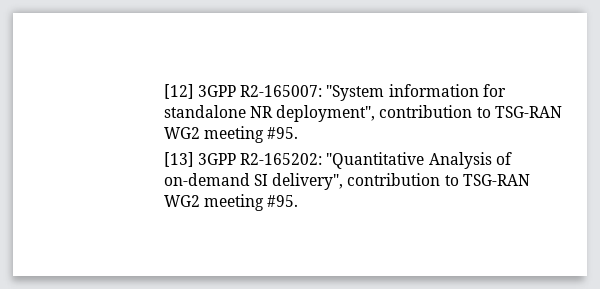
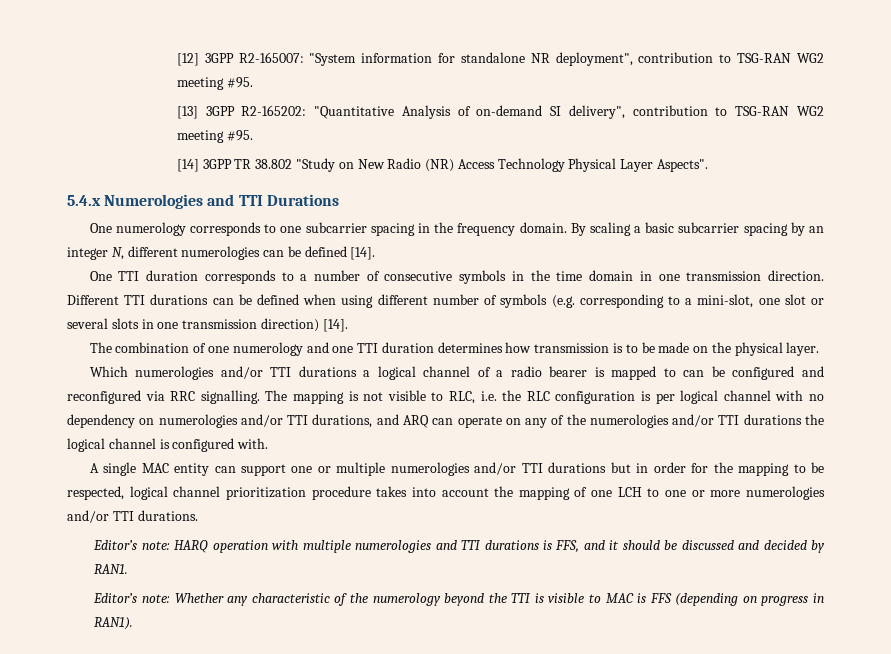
+ [14] 3GPP TR 38.802 "Study on New Radio (NR) Access Technology Physical Layer Aspects".
+ 5.4.x Numerologies and TTI Durations
+ One numerology corresponds to one subcarrier spacing in the frequency domain. By scaling a basic subcarrier spacing by an integer N, different numerologies can be defined [14].
+ One TTI duration corresponds to a number of consecutive symbols in the time domain in one transmission direction. Different TTI durations can be defined when using different number of symbols (e.g. corresponding to a mini-slot, one slot or several slots in one transmission direction) [14].
+ The combination of one numerology and one TTI duration determines how transmission is to be made on the physical layer.
+ Which numerologies and/or TTI durations a logical channel of a radio bearer is mapped to can be configured and reconfigured via RRC signalling. The mapping is not visible to RLC, i.e. the RLC configuration is per logical channel with no dependency on numerologies and/or TTI durations, and ARQ can operate on any of the numerologies and/or TTI durations the logical channel is configured with.
+ A single MAC entity can support one or multiple numerologies and/or TTI durations but in order for the mapping to be respected, logical channel prioritization procedure takes into account the mapping of one LCH to one or more numerologies and/or TTI durations.
+ Editor’s note: HARQ operation with multiple numerologies and TTI durations is FFS, and it should be discussed and decided by RAN1.
+ Editor’s note: Whether any characteristic of the numerology beyond the TTI is visible to MAC is FFS (depending on progress in RAN1).

